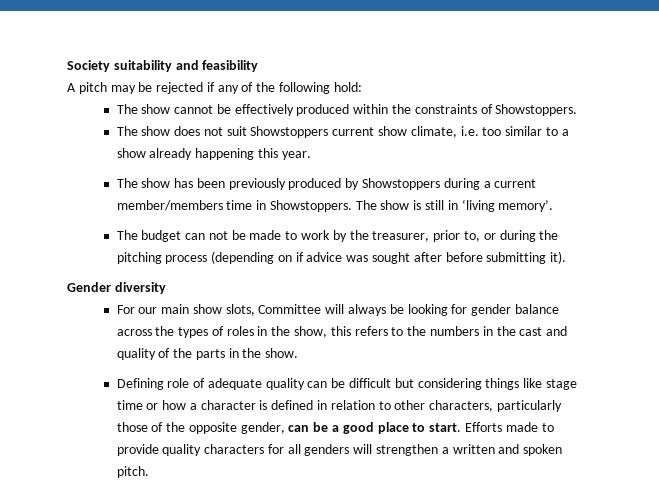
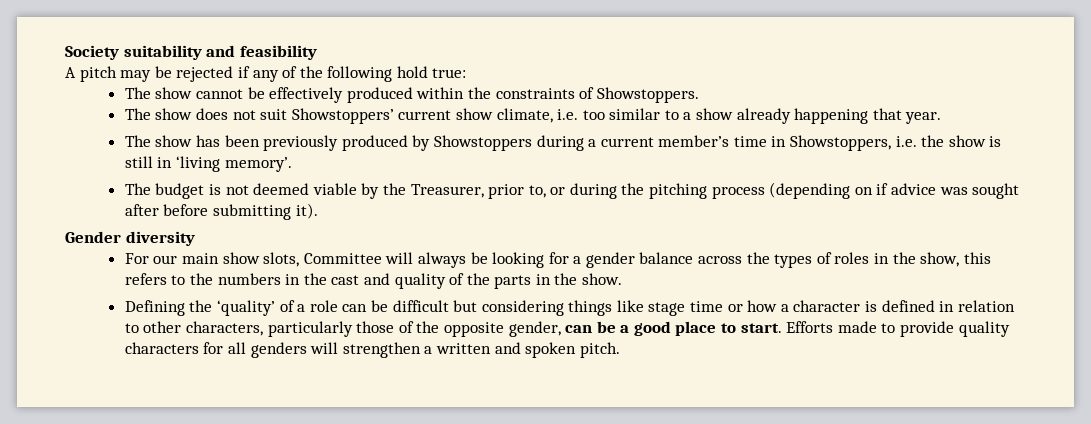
- A pitch may be rejected if any of the following hold:
+ A pitch may be rejected if any of the following hold true:
- The show does not suit Showstoppers current show climate, i.e. too similar to a show already happening this year.
+ The show does not suit Showstoppers’ current show climate, i.e. too similar to a show already happening that year.
- The show has been previously produced by Showstoppers during a current member/members time in Showstoppers. The show is still in ‘living memory’.
+ The show has been previously produced by Showstoppers during a current member’s time in Showstoppers, i.e. the show is still in ‘living memory’.
- The budget can not be made to work by the treasurer, prior to, or during the pitching process (depending on if advice was sought after before submitting it).
+ The budget is not deemed viable by the Treasurer, prior to, or during the pitching process (depending on if advice was sought after before submitting it).
- For our main show slots, Committee will always be looking for gender balance across the types of roles in the show, this refers to the numbers in the cast and quality of the parts in the show.
+ For our main show slots, Committee will always be looking for a gender balance across the types of roles in the show, this refers to the numbers in the cast and quality of the parts in the show.
- Defining role of adequate quality can be difficult but considering things like stage time or how a character is defined in relation to other characters, particularly those of the opposite gender, can be a good place to start.
+ Defining the ‘quality’ of a role can be difficult but considering things like stage time or how a character is defined in relation to other characters, particularly those of the opposite gender, can be a good place to start.

